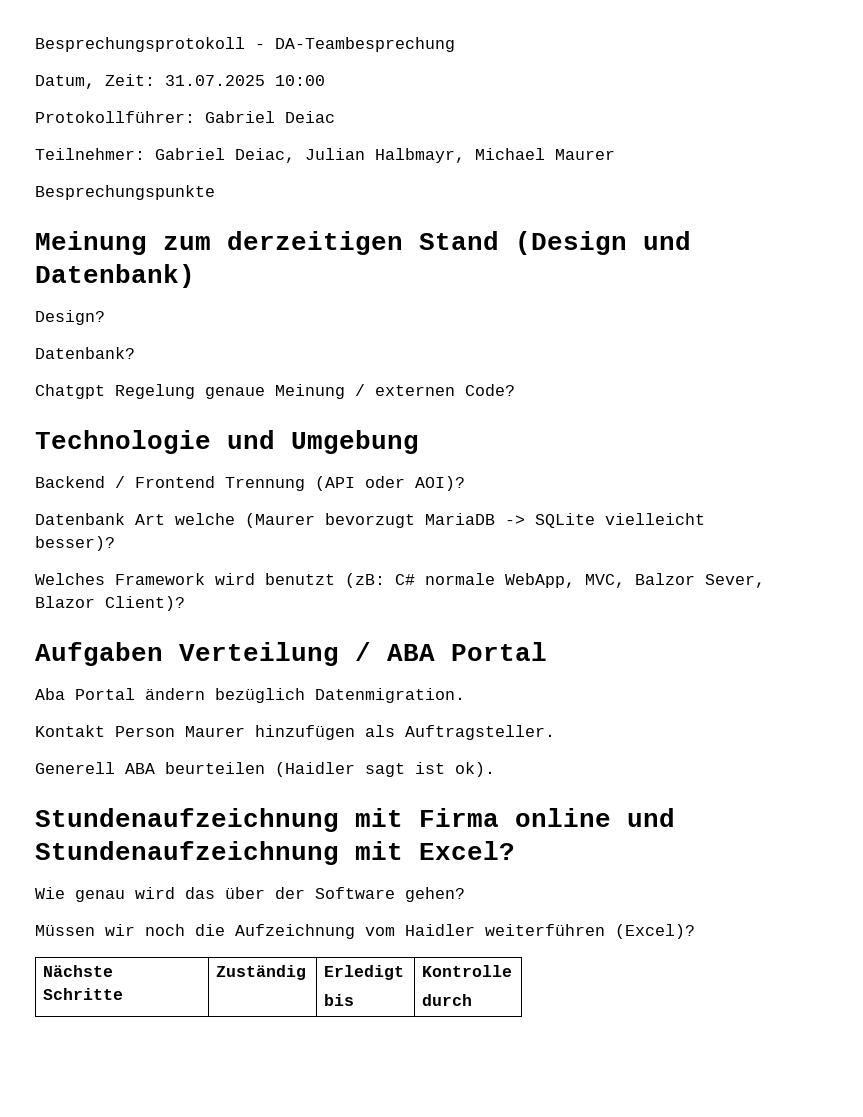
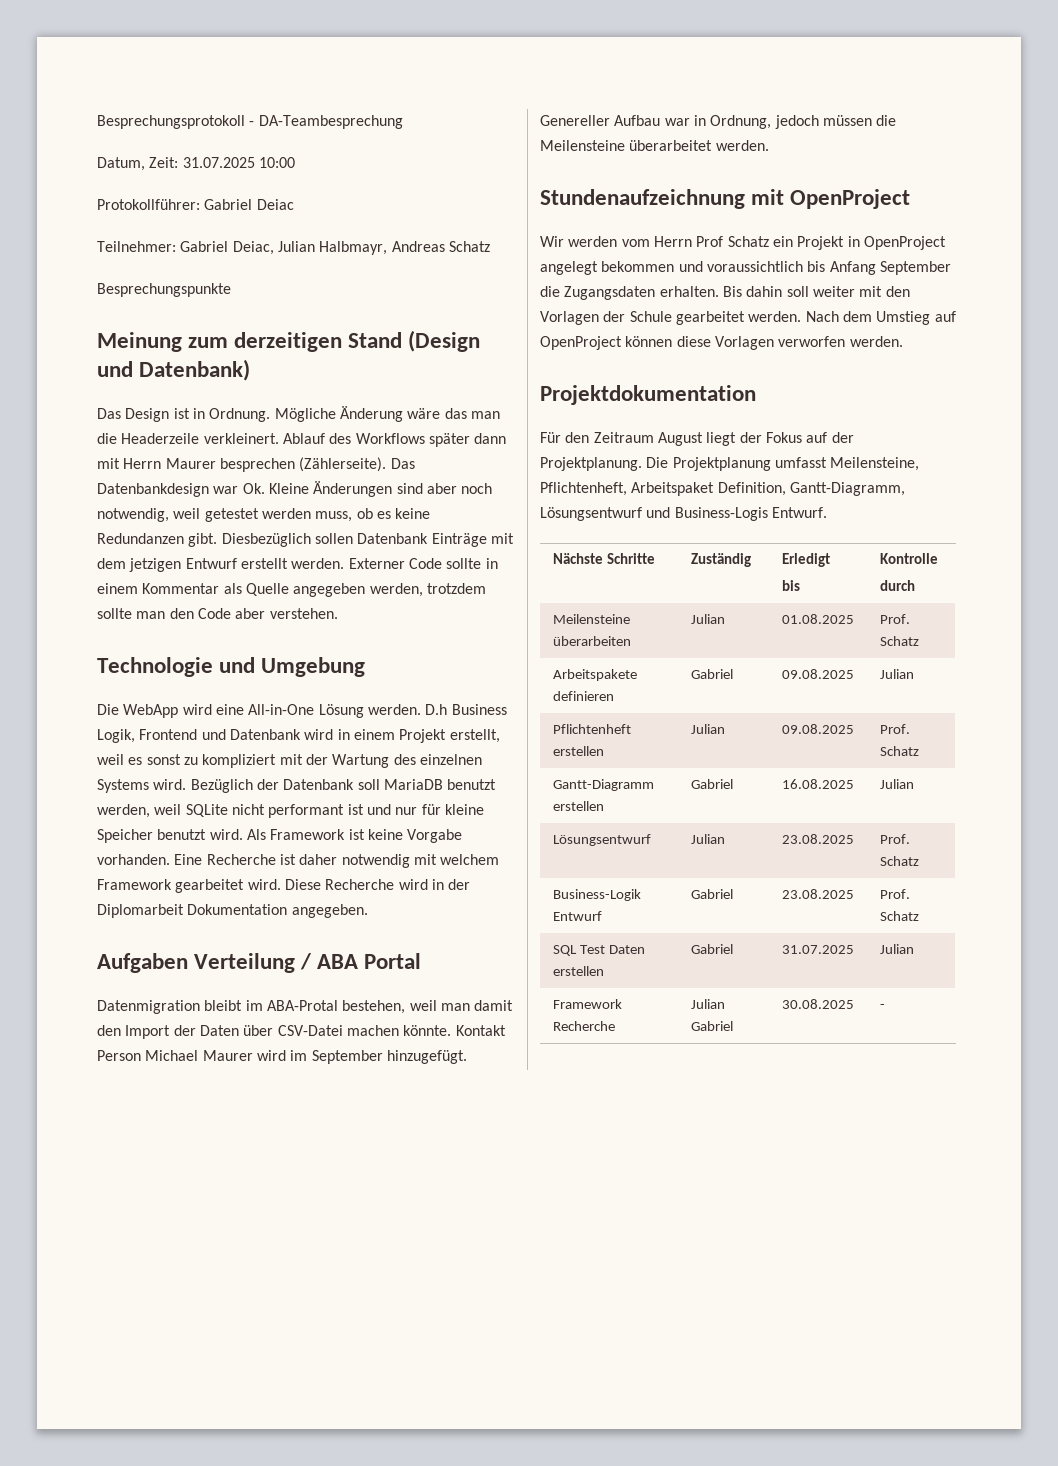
- Teilnehmer: Gabriel Deiac, Julian Halbmayr, Michael Maurer
+ Teilnehmer: Gabriel Deiac, Julian Halbmayr, Andreas Schatz
- Design?
- Datenbank?
- Chatgpt Regelung genaue Meinung / externen Code?
+ Das Design ist in Ordnung. Mögliche Änderung wäre das man die Headerzeile verkleinert. Ablauf des Workflows später dann mit Herrn Maurer besprechen (Zählerseite). Das Datenbankdesign war Ok. Kleine Änderungen sind aber noch notwendig, weil getestet werden muss, ob es keine Redundanzen gibt. Diesbezüglich sollen Datenbank Einträge mit dem jetzigen Entwurf erstellt werden. Externer Code sollte in einem Kommentar als Quelle angegeben werden, trotzdem sollte man den Code aber verstehen.
  Technologie und Umgebung
- Backend / Frontend Trennung (API oder AOI)?
- Datenbank Art welche (Maurer bevorzugt MariaDB -> SQLite vielleicht besser)?
- Welches Framework wird benutzt (zB: C# normale WebApp, MVC, Balzor Sever, Blazor Client)?
+ Die WebApp wird eine All-in-One Lösung werden. D.h Business Logik, Frontend und Datenbank wird in einem Projekt erstellt, weil es sonst zu kompliziert mit der Wartung des einzelnen Systems wird. Bezüglich der Datenbank soll MariaDB benutzt werden, weil SQLite nicht performant ist und nur für kleine Speicher benutzt wird. Als Framework ist keine Vorgabe vorhanden. Eine Recherche ist daher notwendig mit welchem Framework gearbeitet wird. Diese Recherche wird in der Diplomarbeit Dokumentation angegeben.
- Aba Portal ändern bezüglich Datenmigration.
- Kontakt Person Maurer hinzufügen als Auftragsteller.
- Generell ABA beurteilen (Haidler sagt ist ok).
- Stundenaufzeichnung mit Firma online und Stundenaufzeichnung mit Excel?
- Wie genau wird das über der Software gehen?
- Müssen wir noch die Aufzeichnung vom Haidler weiterführen (Excel)?
+ Datenmigration bleibt im ABA-Protal bestehen, weil man damit den Import der Daten über CSV-Datei machen könnte. Kontakt Person Michael Maurer wird im September hinzugefügt. Genereller Aufbau war in Ordnung, jedoch müssen die Meilensteine überarbeitet werden.
+ Stundenaufzeichnung mit OpenProject
+ Wir werden vom Herrn Prof Schatz ein Projekt in OpenProject angelegt bekommen und voraussichtlich bis Anfang September die Zugangsdaten erhalten. Bis dahin soll weiter mit den Vorlagen der Schule gearbeitet werden. Nach dem Umstieg auf OpenProject können diese Vorlagen verworfen werden.
+ Projektdokumentation
+ Für den Zeitraum August liegt der Fokus auf der Projektplanung. Die Projektplanung umfasst Meilensteine, Pflichtenheft, Arbeitspaket Definition, Gantt-Diagramm, Lösungsentwurf und Business-Logis Entwurf.
+ Meilensteine überarbeiten | Julian | 01.08.2025 | Prof. Schatz
+ Arbeitspakete definieren | Gabriel | 09.08.2025 | Julian
+ Pflichtenheft erstellen | Julian | 09.08.2025 | Prof. Schatz
+ Gantt-Diagramm erstellen | Gabriel | 16.08.2025 | Julian
+ Lösungsentwurf | Julian | 23.08.2025 | Prof. Schatz
+ Business-Logik Entwurf | Gabriel | 23.08.2025 | Prof. Schatz
+ SQL Test Daten erstellen | Gabriel | 31.07.2025 | Julian
+ Framework Recherche | Julian Gabriel | 30.08.2025 | -

